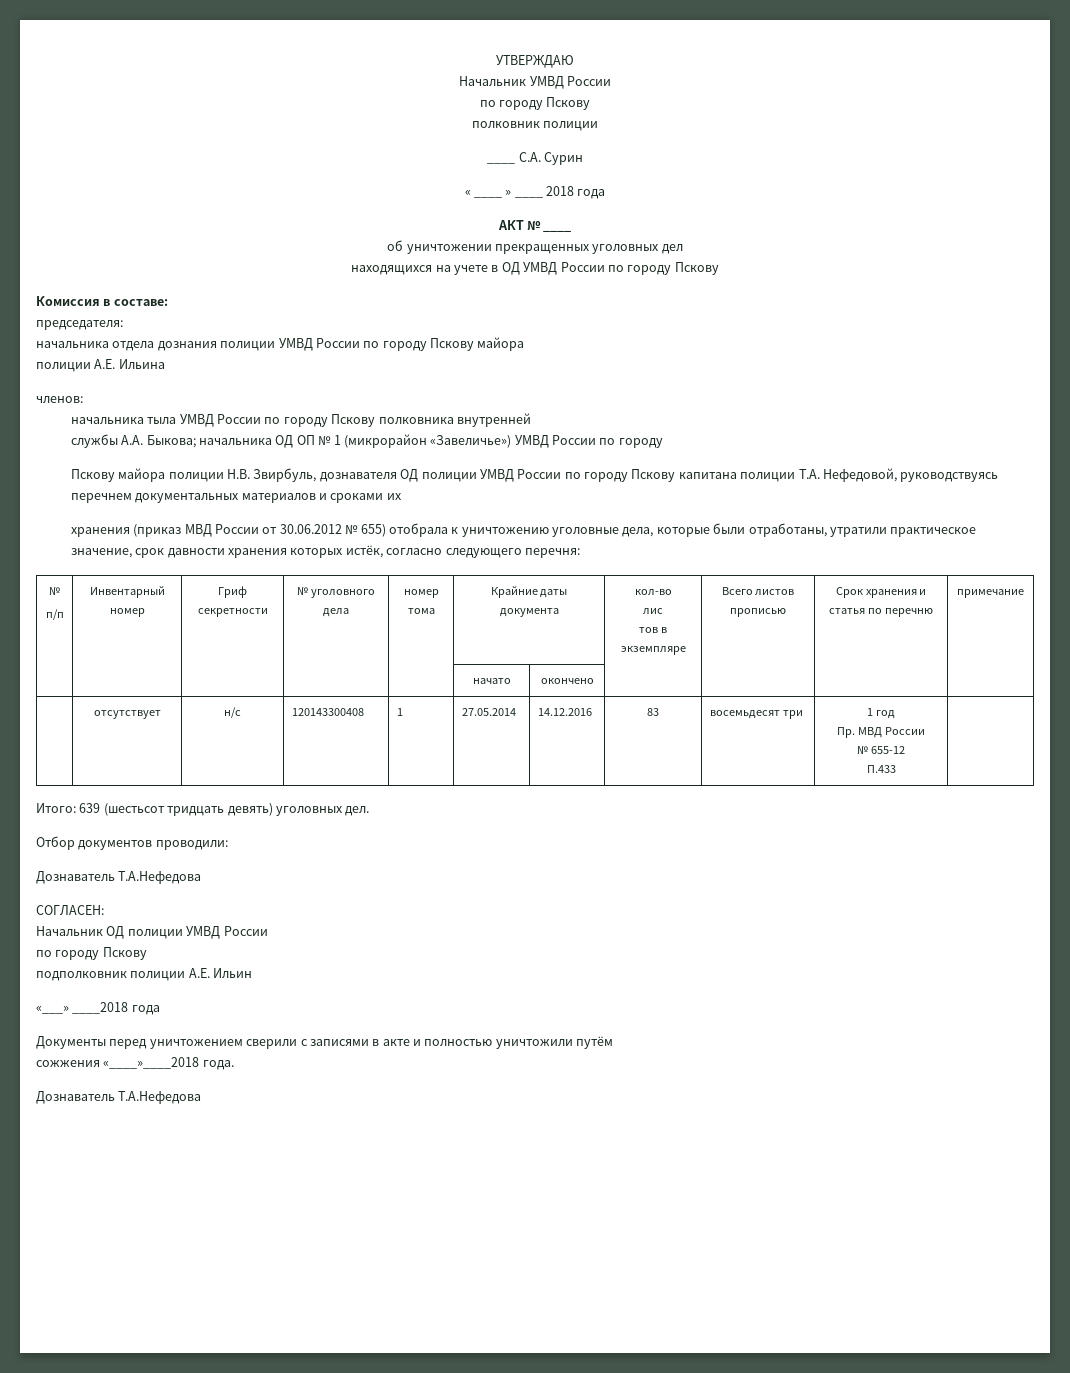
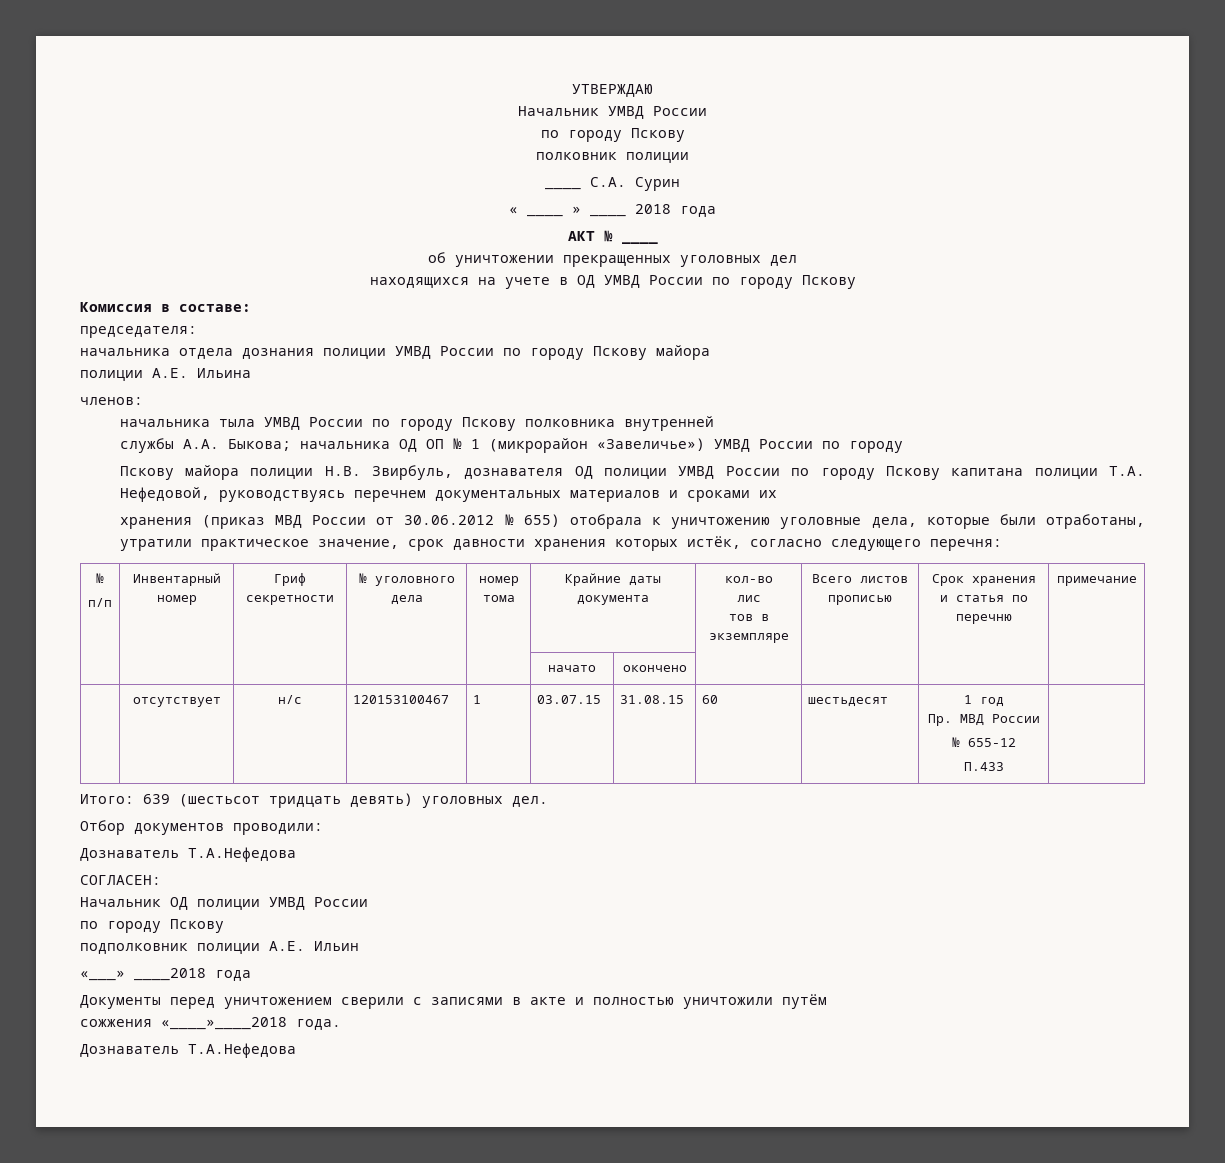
- | отсутствует | н/с | 120143300408 | 1 | 27.05.2014 | 14.12.2016 | 83 | восемьдесят три | 1 год
+ | отсутствует | н/с | 120153100467 | 1 | 03.07.15 | 31.08.15 | 60 | шестьдесят | 1 год

